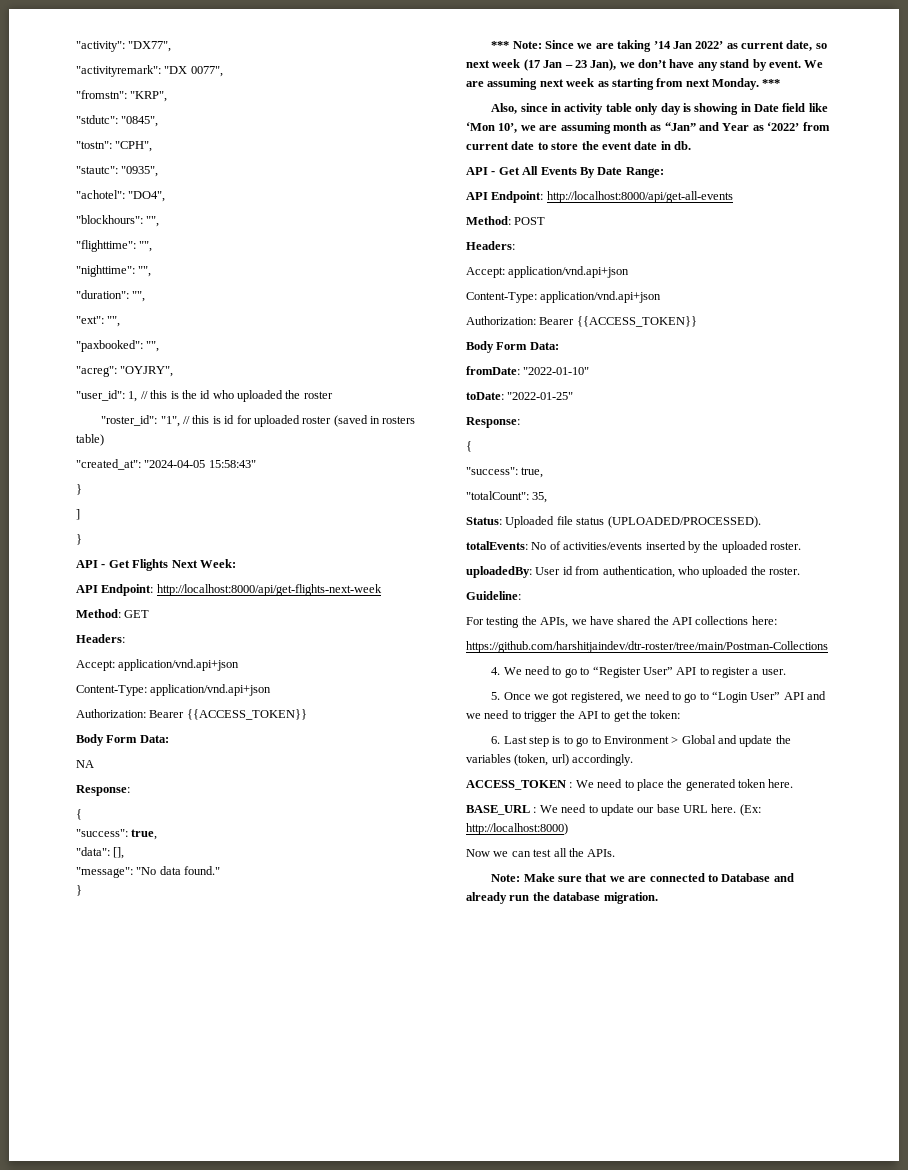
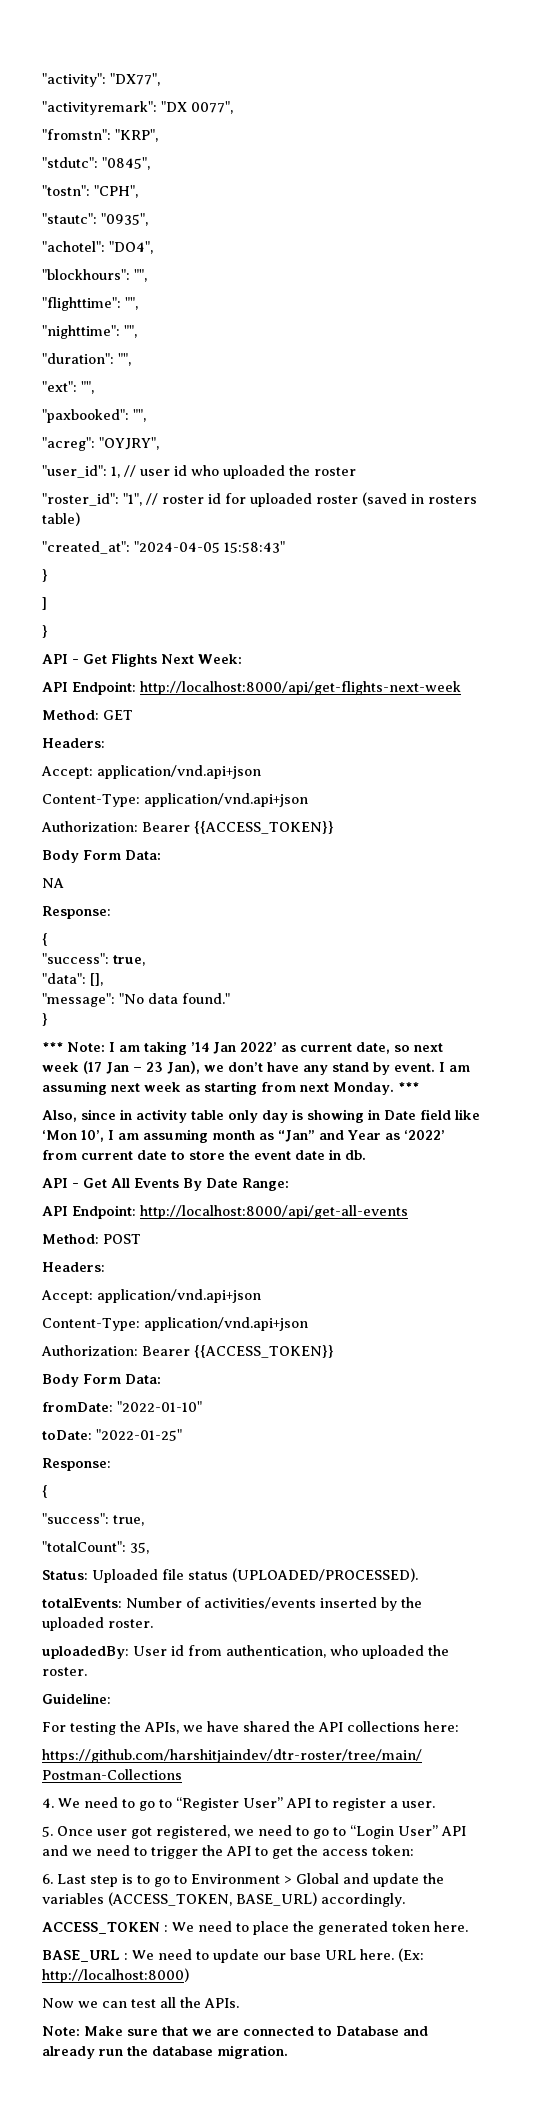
- "user_id": 1, // this is the id who uploaded the roster
+ "user_id": 1, // user id who uploaded the roster
- "roster_id": "1", // this is id for uploaded roster (saved in rosters table)
+ "roster_id": "1", // roster id for uploaded roster (saved in rosters table)
- *** Note: Since we are taking ’14 Jan 2022’ as current date, so next week (17 Jan – 23 Jan), we don’t have any stand by event.
+ *** Note: I am taking ’14 Jan 2022’ as current date, so next week (17 Jan – 23 Jan), we don’t have any stand by event.
- We are assuming next week as starting from next Monday.
+ I am assuming next week as starting from next Monday.
- Also, since in activity table only day is showing in Date field like ‘Mon 10’, we are assuming month as “Jan” and Year as ‘2022’ from current date to store the event date in db.
+ Also, since in activity table only day is showing in Date field like ‘Mon 10’, I am assuming month as “Jan” and Year as ‘2022’ from current date to store the event date in db.
- totalEvents: No of activities/events inserted by the uploaded roster.
+ totalEvents: Number of activities/events inserted by the uploaded roster.
- 5. Once we got registered, we need to go to “Login User” API and we need to trigger the API to get the token:
+ 5. Once user got registered, we need to go to “Login User” API and we need to trigger the API to get the access token:
- 6. Last step is to go to Environment > Global and update the variables (token, url) accordingly.
+ 6. Last step is to go to Environment > Global and update the variables (ACCESS_TOKEN, BASE_URL) accordingly.

